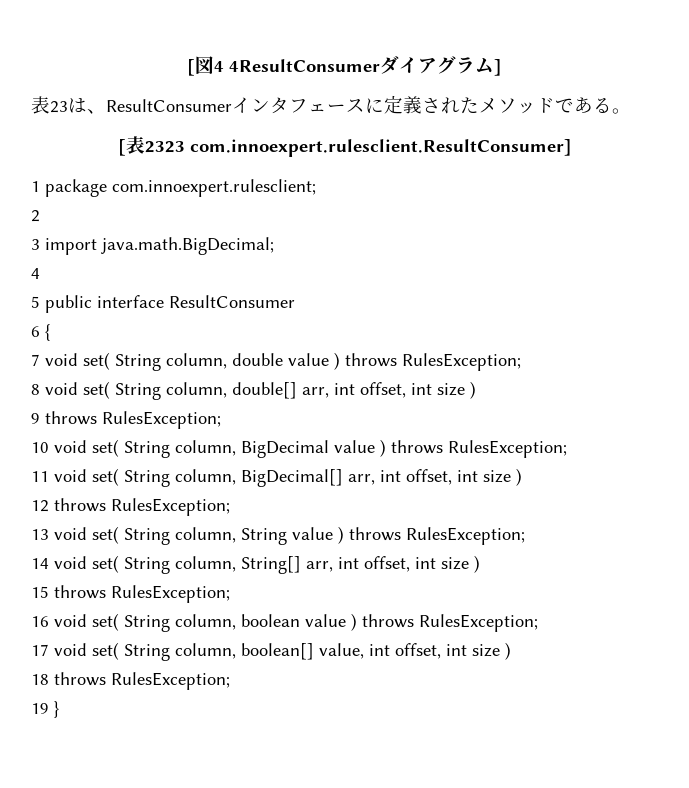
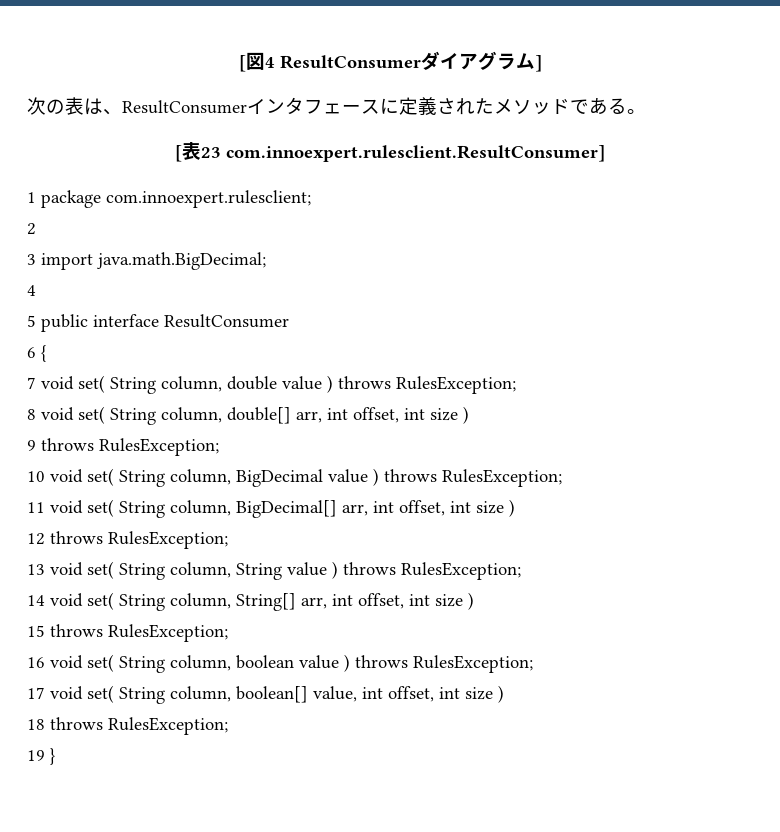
- [図4 4ResultConsumerダイアグラム]
+ [図4 ResultConsumerダイアグラム]
- 表23は、ResultConsumerインタフェースに定義されたメソッドである。
+ 次の表は、ResultConsumerインタフェースに定義されたメソッドである。
- [表2323 com.innoexpert.rulesclient.ResultConsumer]
+ [表23 com.innoexpert.rulesclient.ResultConsumer]

